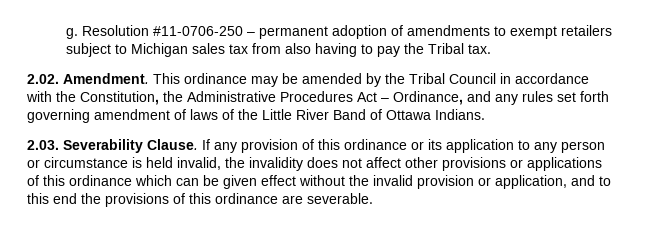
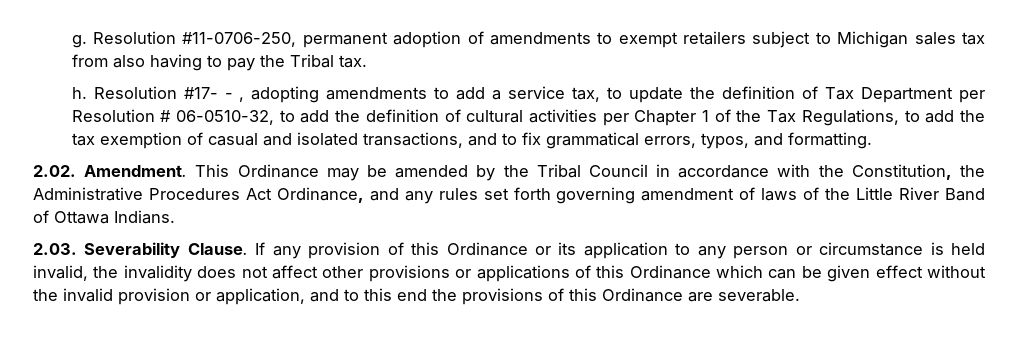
- Resolution #11-0706-250 – permanent adoption of amendments to exempt retailers subject to Michigan sales tax from also having to pay the Tribal tax.
+ Resolution #11-0706-250, permanent adoption of amendments to exempt retailers subject to Michigan sales tax from also having to pay the Tribal tax.
+ h. Resolution #17- - , adopting amendments to add a service tax, to update the definition of Tax Department per Resolution # 06-0510-32, to add the definition of cultural activities per Chapter 1 of the Tax Regulations, to add the tax exemption of casual and isolated transactions, and to fix grammatical errors, typos, and formatting.
- This ordinance may be amended by the Tribal Council in accordance with the Constitution, the Administrative Procedures Act – Ordinance, and any rules set forth governing amendment of laws of the Little River Band of Ottawa Indians.
+ This Ordinance may be amended by the Tribal Council in accordance with the Constitution, the Administrative Procedures Act Ordinance, and any rules set forth governing amendment of laws of the Little River Band of Ottawa Indians.
- If any provision of this ordinance or its application to any person or circumstance is held invalid, the invalidity does not affect other provisions or applications of this ordinance which can be given effect without the invalid provision or application, and to this end the provisions of this ordinance are severable.
+ If any provision of this Ordinance or its application to any person or circumstance is held invalid, the invalidity does not affect other provisions or applications of this Ordinance which can be given effect without the invalid provision or application, and to this end the provisions of this Ordinance are severable.

